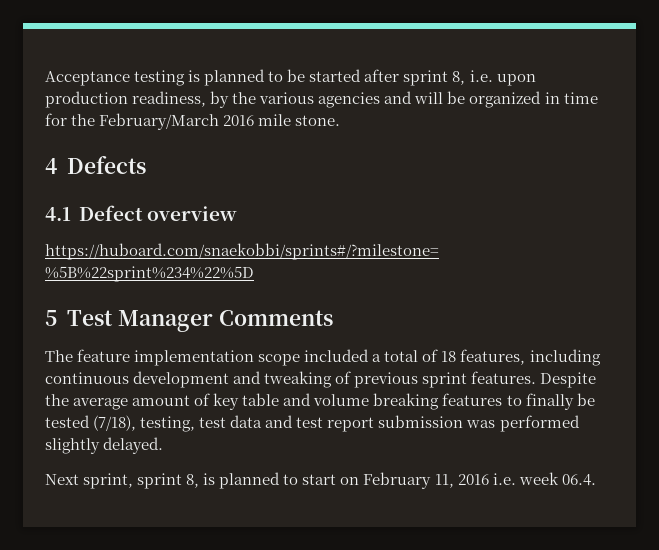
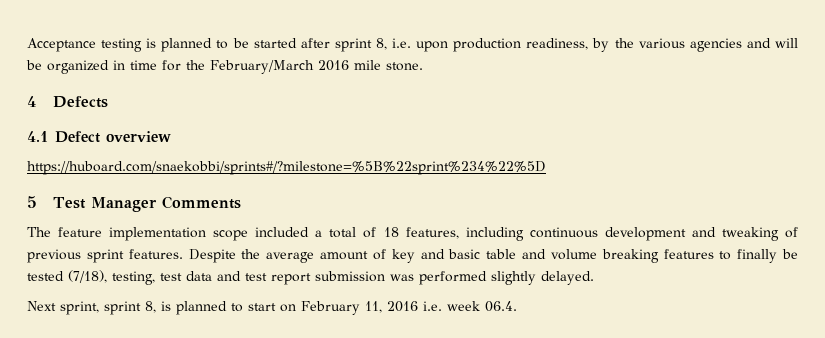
- Despite the average amount of key table and volume breaking features to finally be tested (7/18), testing, test data and test report submission was performed slightly delayed.
+ Despite the average amount of key and basic table and volume breaking features to finally be tested (7/18), testing, test data and test report submission was performed slightly delayed.

